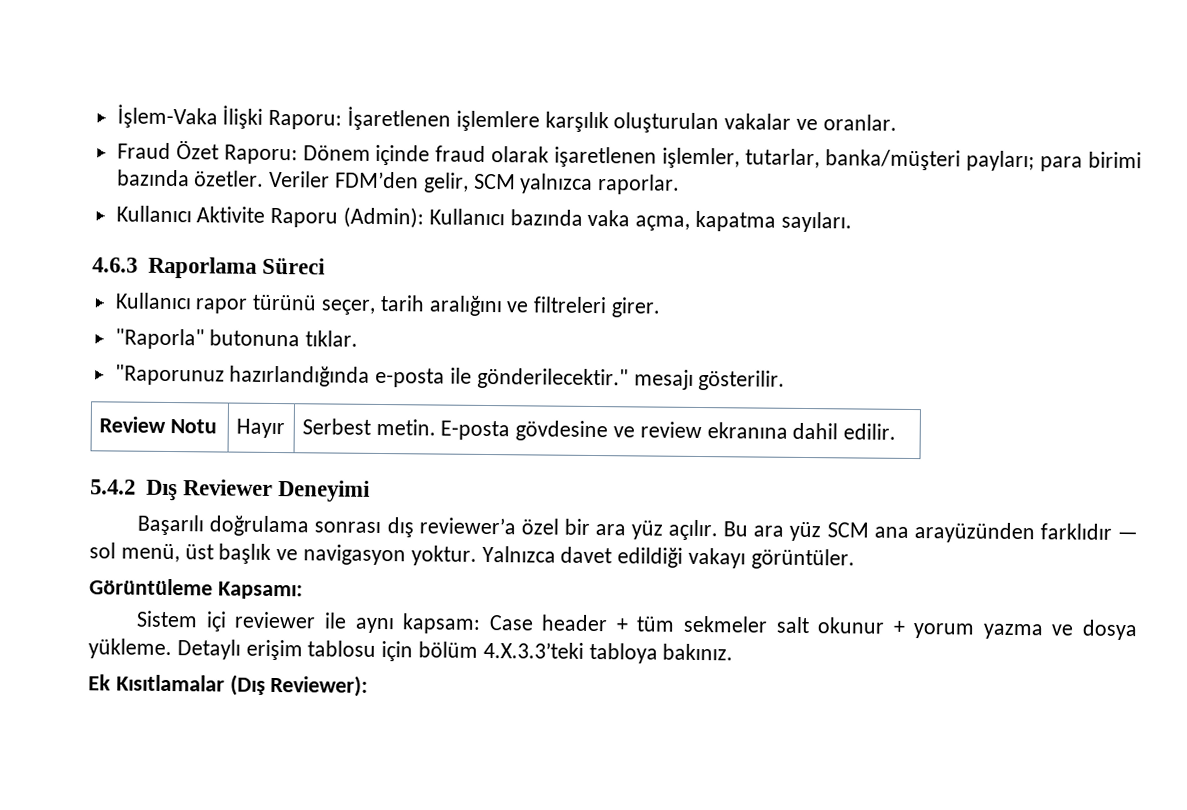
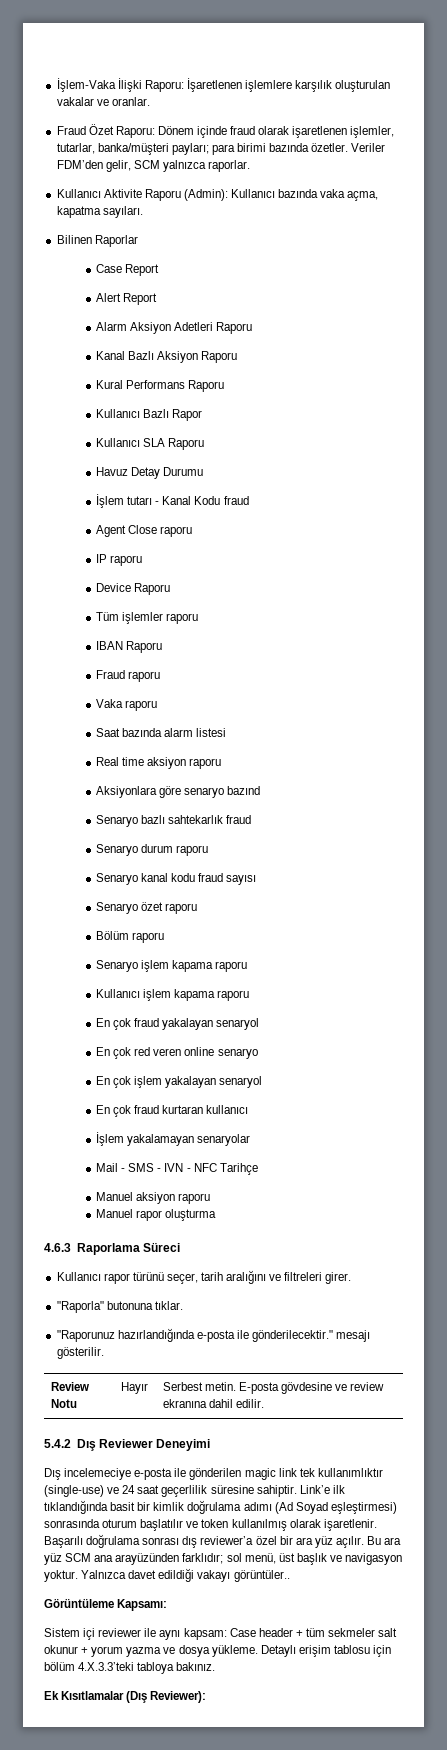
+ Bilinen Raporlar
+ Case Report
+ Alert Report
+ Alarm Aksiyon Adetleri Raporu
+ Kanal Bazlı Aksiyon Raporu
+ Kural Performans Raporu
+ Kullanıcı Bazlı Rapor
+ Kullanıcı SLA Raporu
+ Havuz Detay Durumu
+ İşlem tutarı - Kanal Kodu fraud
+ Agent Close raporu
+ IP raporu
+ Device Raporu
+ Tüm işlemler raporu
+ IBAN Raporu
+ Fraud raporu
+ Vaka raporu
+ Saat bazında alarm listesi
+ Real time aksiyon raporu
+ Aksiyonlara göre senaryo bazınd
+ Senaryo bazlı sahtekarlık fraud
+ Senaryo durum raporu
+ Senaryo kanal kodu fraud sayısı
+ Senaryo özet raporu
+ Bölüm raporu
+ Senaryo işlem kapama raporu
+ Kullanıcı işlem kapama raporu
+ En çok fraud yakalayan senaryol
+ En çok red veren online senaryo
+ En çok işlem yakalayan senaryol
+ En çok fraud kurtaran kullanıcı
+ İşlem yakalamayan senaryolar
+ Mail - SMS - IVN - NFC Tarihçe
+ Manuel aksiyon raporu
+ Manuel rapor oluşturma
+ Dış incelemeciye e-posta ile gönderilen magic link tek kullanımlıktır (single-use) ve 24 saat geçerlilik süresine sahiptir. Link’e ilk tıklandığında basit bir kimlik doğrulama adımı (Ad Soyad eşleştirmesi) sonrasında oturum başlatılır ve token kullanılmış olarak işaretlenir.
- Bu ara yüz SCM ana arayüzünden farklıdır — sol menü, üst başlık ve navigasyon yoktur.
+ Bu ara yüz SCM ana arayüzünden farklıdır; sol menü, üst başlık ve navigasyon yoktur.
- Yalnızca davet edildiği vakayı görüntüler.
+ Yalnızca davet edildiği vakayı görüntüler..

